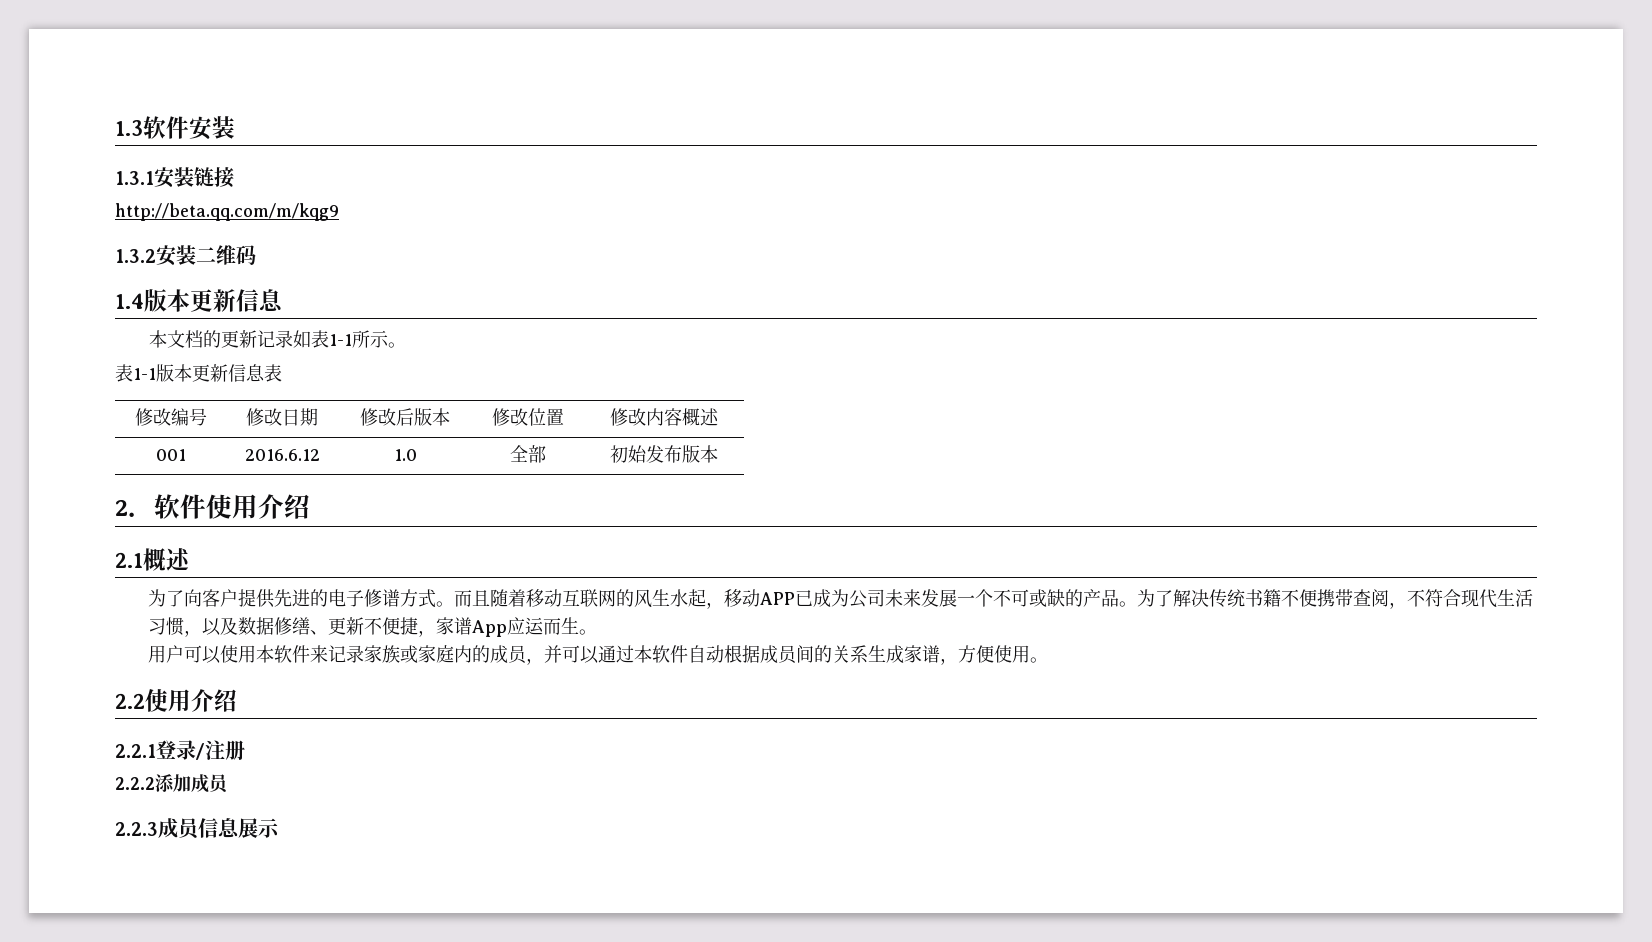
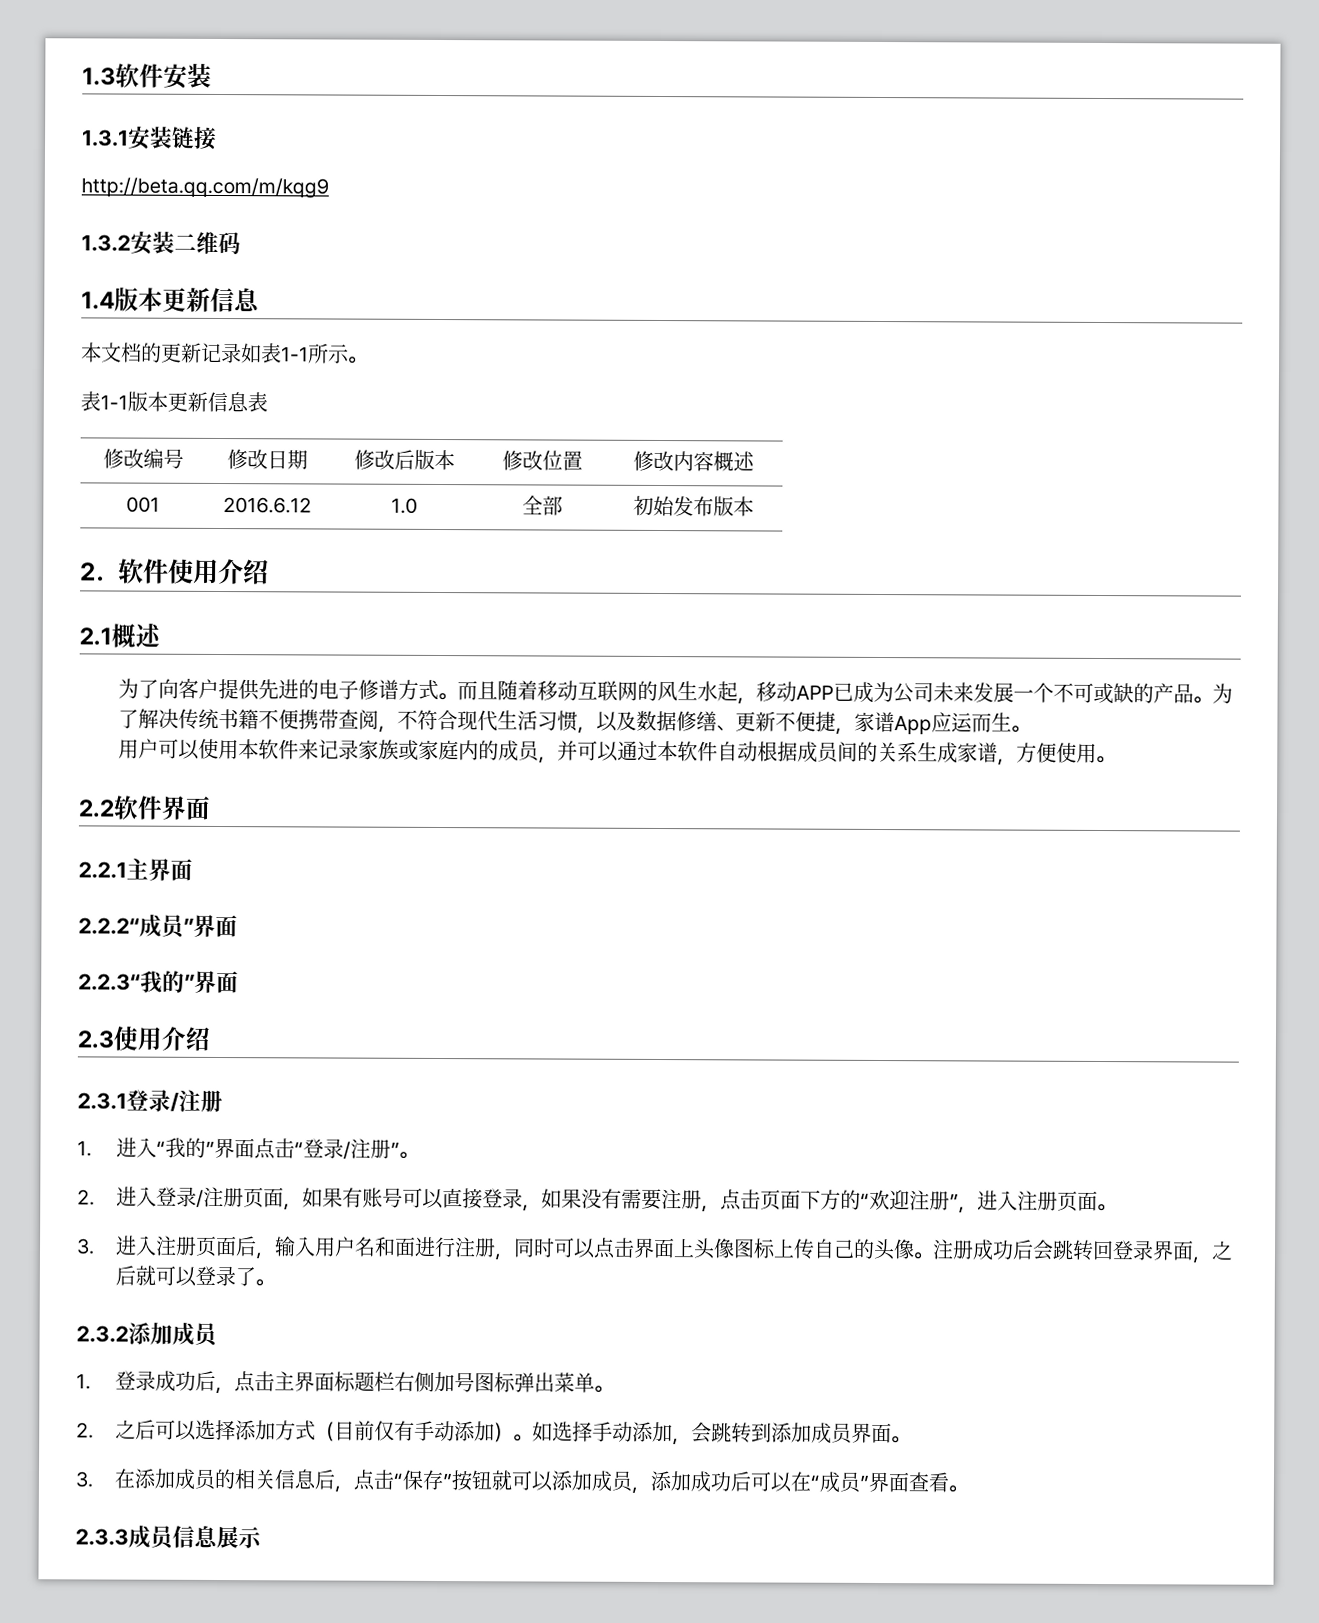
- 2.2使用介绍
- 2.2.1登录/注册
+ 2.2软件界面
+ 2.2.1主界面
+ 2.2.2“成员”界面
+ 2.2.3“我的”界面
+ 2.3使用介绍
+ 2.3.1登录/注册
- 2.2.2添加成员
- 2.2.3成员信息展示
+ 1.进入“我的”界面点击“登录/注册”。
+ 2.进入登录/注册页面，如果有账号可以直接登录，如果没有需要注册，点击页面下方的“欢迎注册”，进入注册页面。
+ 3.进入注册页面后，输入用户名和面进行注册，同时可以点击界面上头像图标上传自己的头像。注册成功后会跳转回登录界面，之后就可以登录了。
+ 2.3.2添加成员
+ 1.登录成功后，点击主界面标题栏右侧加号图标弹出菜单。
+ 2.之后可以选择添加方式（目前仅有手动添加）。如选择手动添加，会跳转到添加成员界面。
+ 3.在添加成员的相关信息后，点击“保存”按钮就可以添加成员，添加成功后可以在“成员”界面查看。
+ 2.3.3成员信息展示

